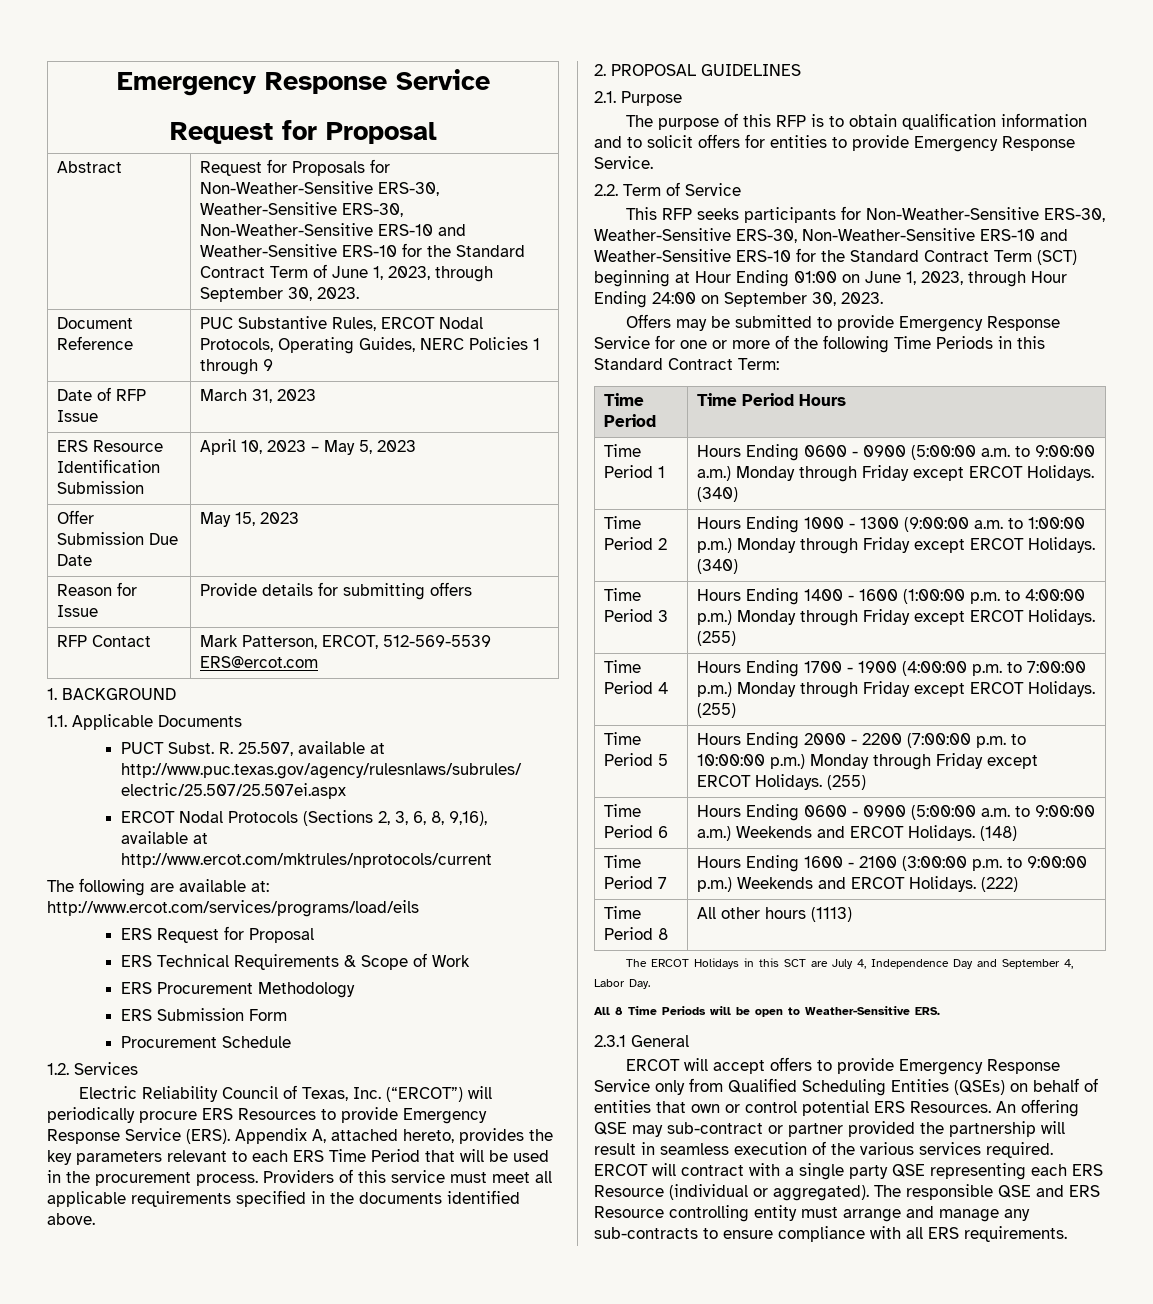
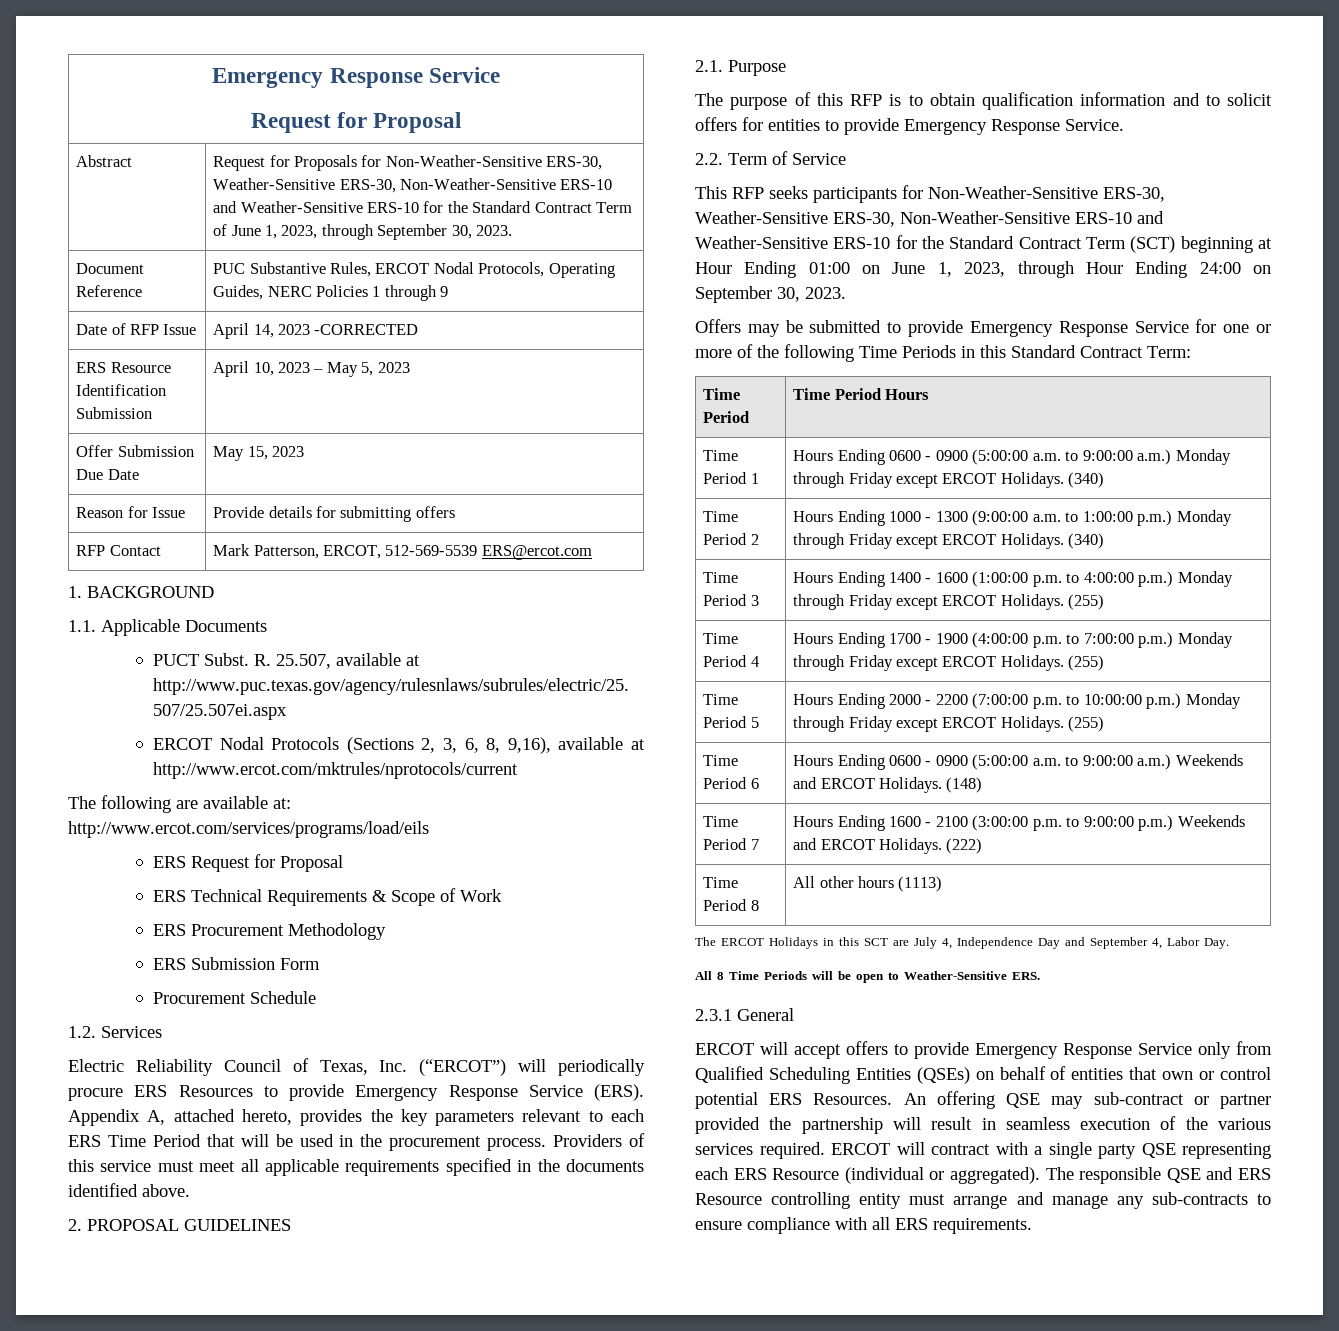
- Date of RFP Issue | March 31, 2023
+ Date of RFP Issue | April 14, 2023 -CORRECTED

